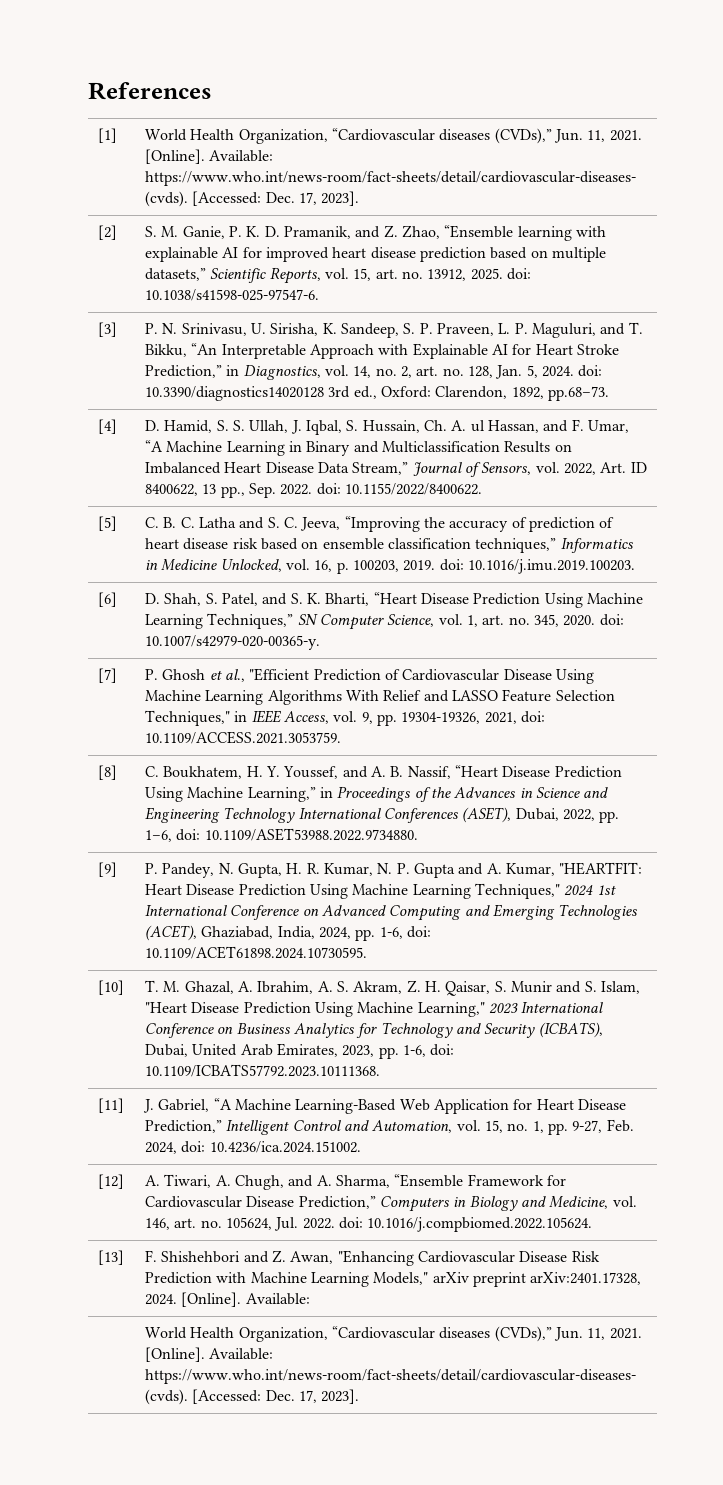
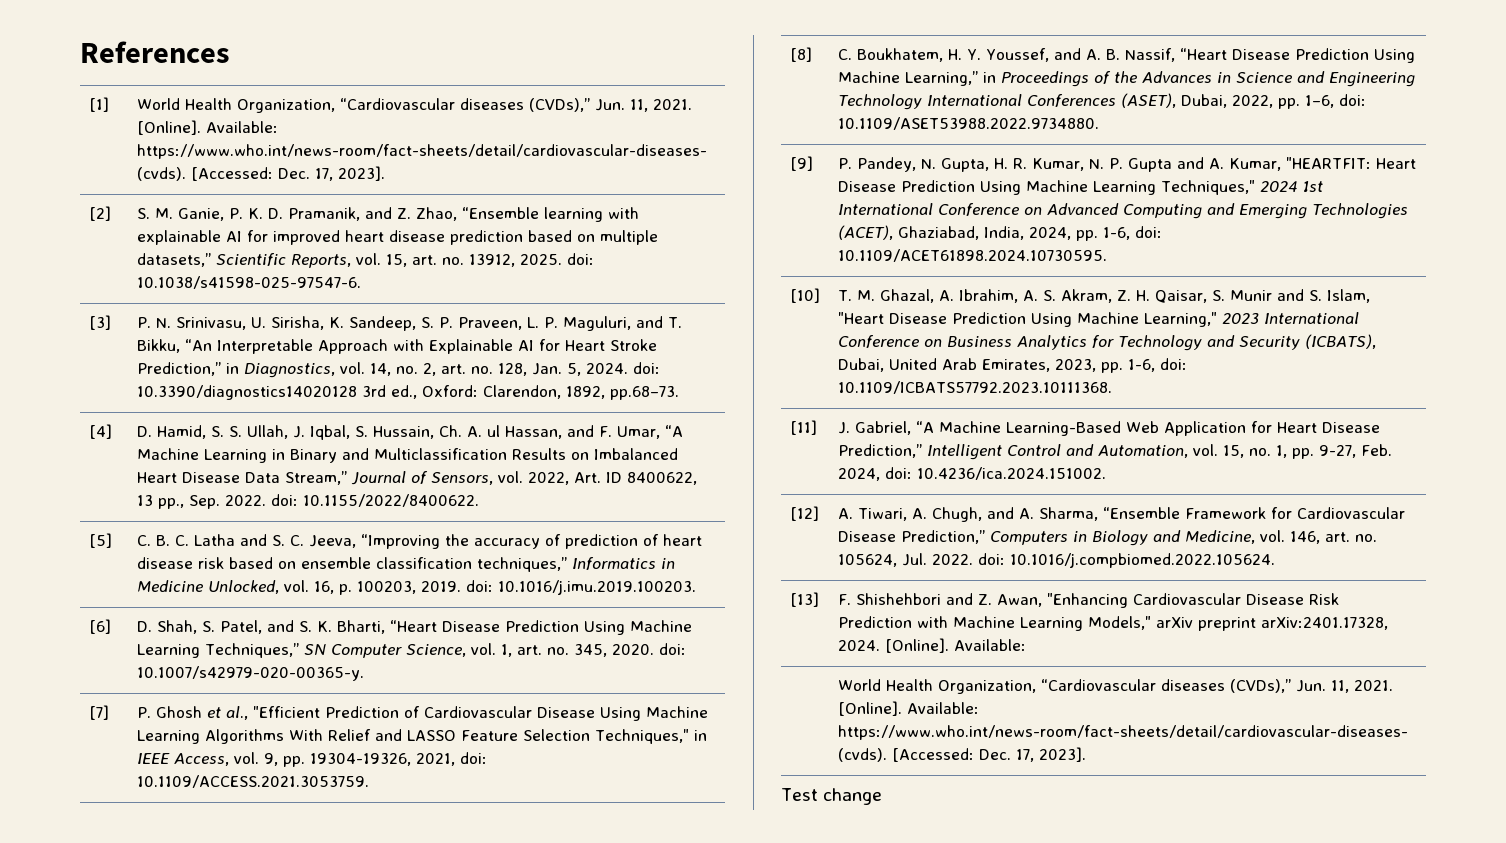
+ Test change

